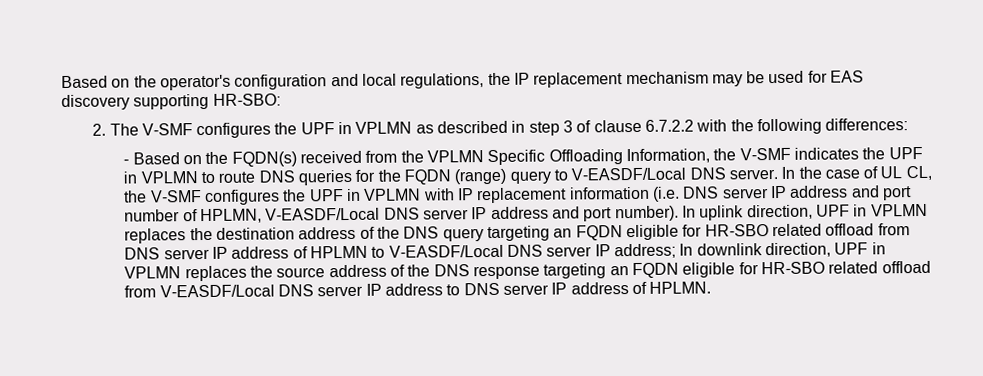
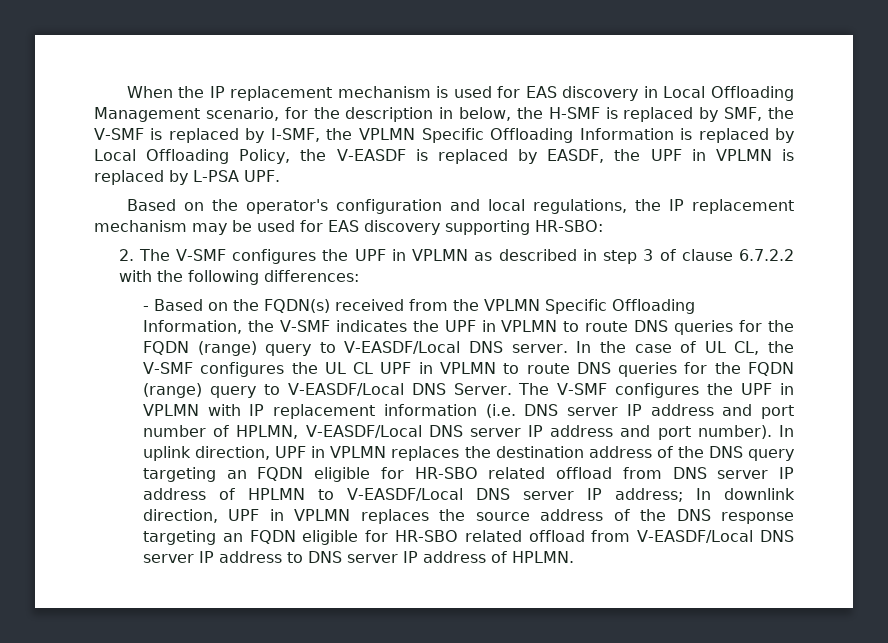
+ When the IP replacement mechanism is used for EAS discovery in Local Offloading Management scenario, for the description in below, the H-SMF is replaced by SMF, the V-SMF is replaced by I-SMF, the VPLMN Specific Offloading Information is replaced by Local Offloading Policy, the V-EASDF is replaced by EASDF, the UPF in VPLMN is replaced by L-PSA UPF.
- In the case of UL CL, the V-SMF configures the UPF in VPLMN with IP replacement information (i.e. DNS server IP address and port number of HPLMN, V-EASDF/Local DNS server IP address and port number).
+ In the case of UL CL, the V-SMF configures the UL CL UPF in VPLMN to route DNS queries for the FQDN (range) query to V-EASDF/Local DNS Server. The V-SMF configures the UPF in VPLMN with IP replacement information (i.e. DNS server IP address and port number of HPLMN, V-EASDF/Local DNS server IP address and port number).

